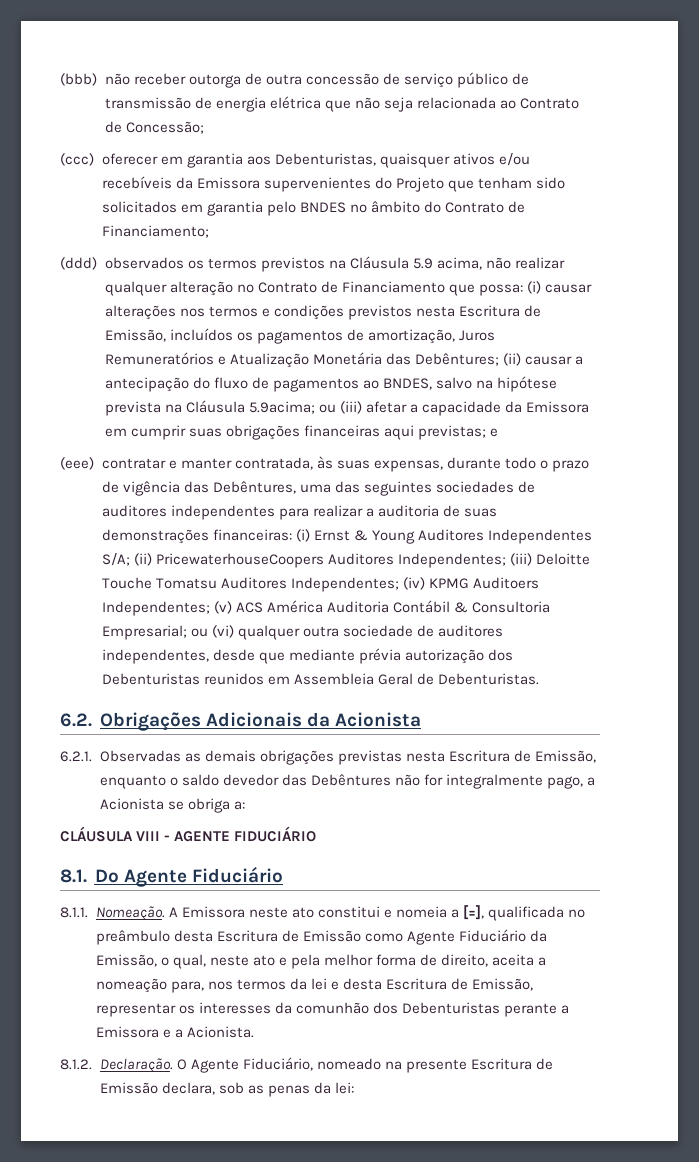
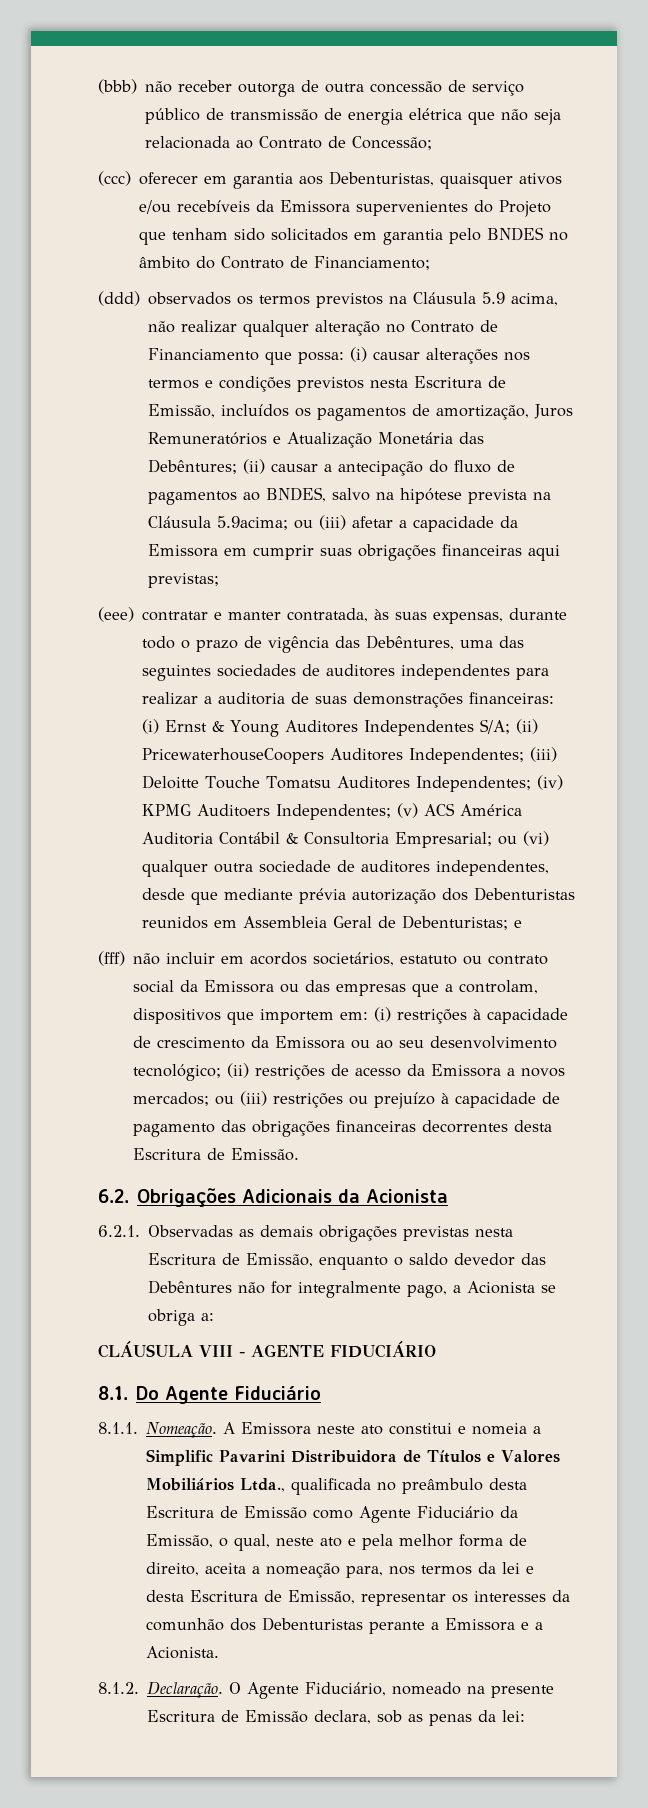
- ou (iii) afetar a capacidade da Emissora em cumprir suas obrigações financeiras aqui previstas; e
+ ou (iii) afetar a capacidade da Emissora em cumprir suas obrigações financeiras aqui previstas;
- ou (vi) qualquer outra sociedade de auditores independentes, desde que mediante prévia autorização dos Debenturistas reunidos em Assembleia Geral de Debenturistas.
+ ou (vi) qualquer outra sociedade de auditores independentes, desde que mediante prévia autorização dos Debenturistas reunidos em Assembleia Geral de Debenturistas; e
+ (fff) não incluir em acordos societários, estatuto ou contrato social da Emissora ou das empresas que a controlam, dispositivos que importem em: (i) restrições à capacidade de crescimento da Emissora ou ao seu desenvolvimento tecnológico; (ii) restrições de acesso da Emissora a novos mercados; ou (iii) restrições ou prejuízo à capacidade de pagamento das obrigações financeiras decorrentes desta Escritura de Emissão.
- A Emissora neste ato constitui e nomeia a [=], qualificada no preâmbulo desta Escritura de Emissão como Agente Fiduciário da Emissão, o qual, neste ato e pela melhor forma de direito, aceita a nomeação para, nos termos da lei e desta Escritura de Emissão, representar os interesses da comunhão dos Debenturistas perante a Emissora e a Acionista.
+ A Emissora neste ato constitui e nomeia a Simplific Pavarini Distribuidora de Títulos e Valores Mobiliários Ltda., qualificada no preâmbulo desta Escritura de Emissão como Agente Fiduciário da Emissão, o qual, neste ato e pela melhor forma de direito, aceita a nomeação para, nos termos da lei e desta Escritura de Emissão, representar os interesses da comunhão dos Debenturistas perante a Emissora e a Acionista.

